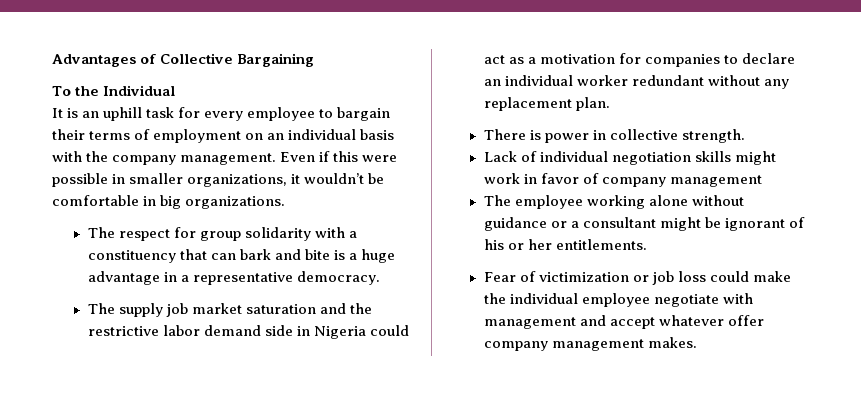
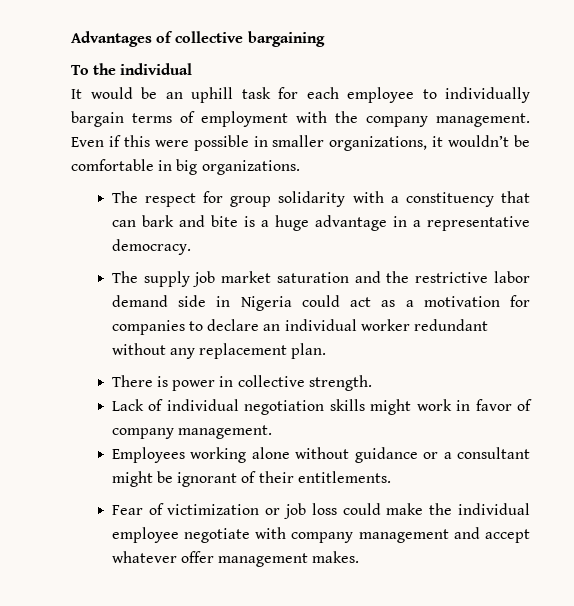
- Advantages of Collective Bargaining
+ Advantages of collective bargaining
- To the Individual
+ To the individual
- It is an uphill task for every employee to bargain their terms of employment on an individual basis with the company management.
+ It would be an uphill task for each employee to individually bargain terms of employment with the company management.
- Lack of individual negotiation skills might work in favor of company management
- The employee working alone without guidance or a consultant might be ignorant of his or her entitlements.
+ Lack of individual negotiation skills might work in favor of company management.
+ Employees working alone without guidance or a consultant might be ignorant of their entitlements.
- Fear of victimization or job loss could make the individual employee negotiate with management and accept whatever offer company management makes.
+ Fear of victimization or job loss could make the individual employee negotiate with company management and accept whatever offer management makes.

